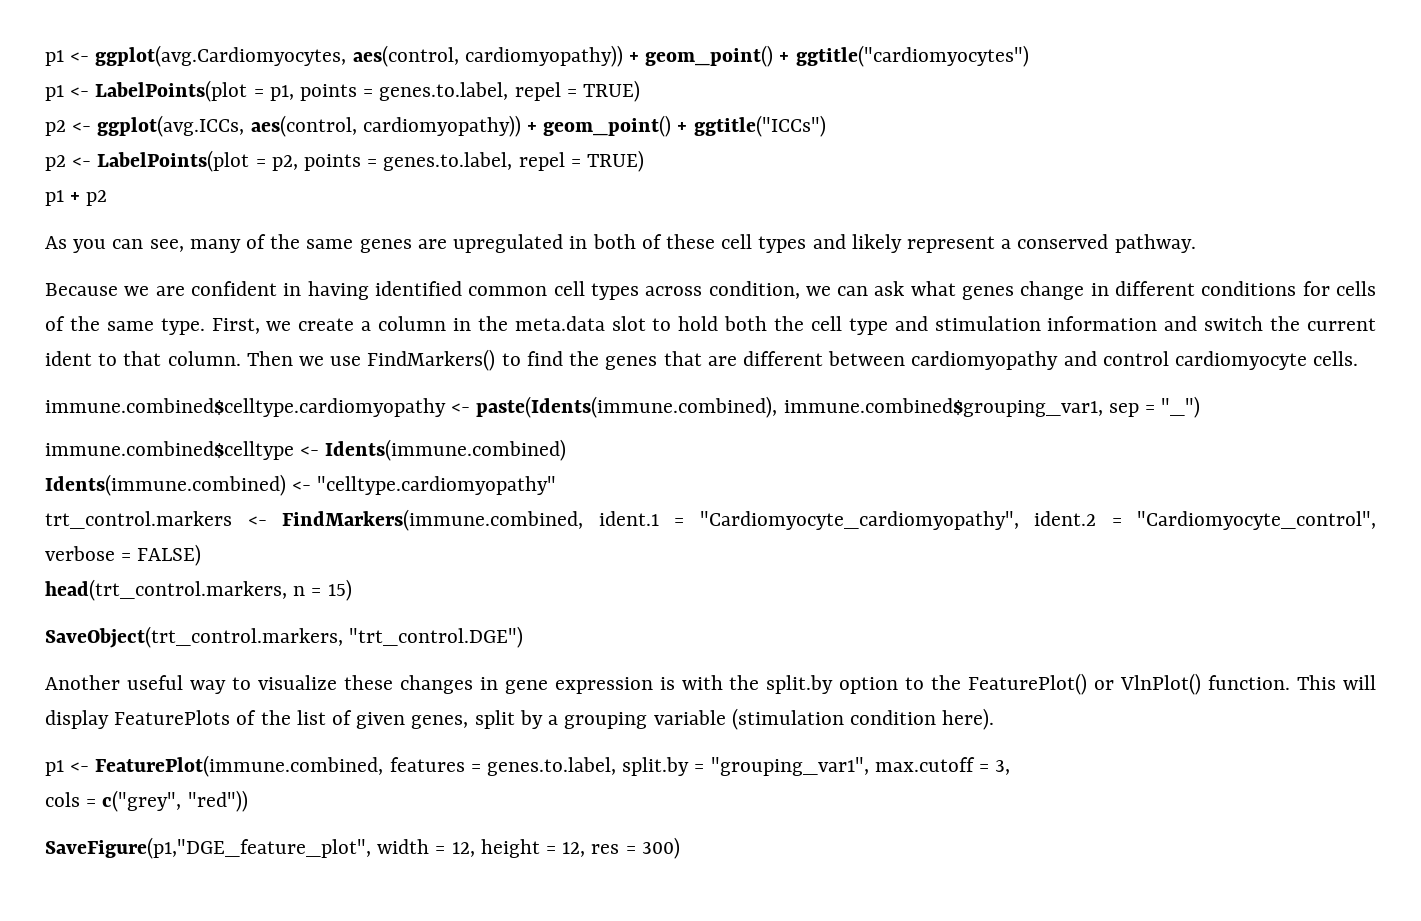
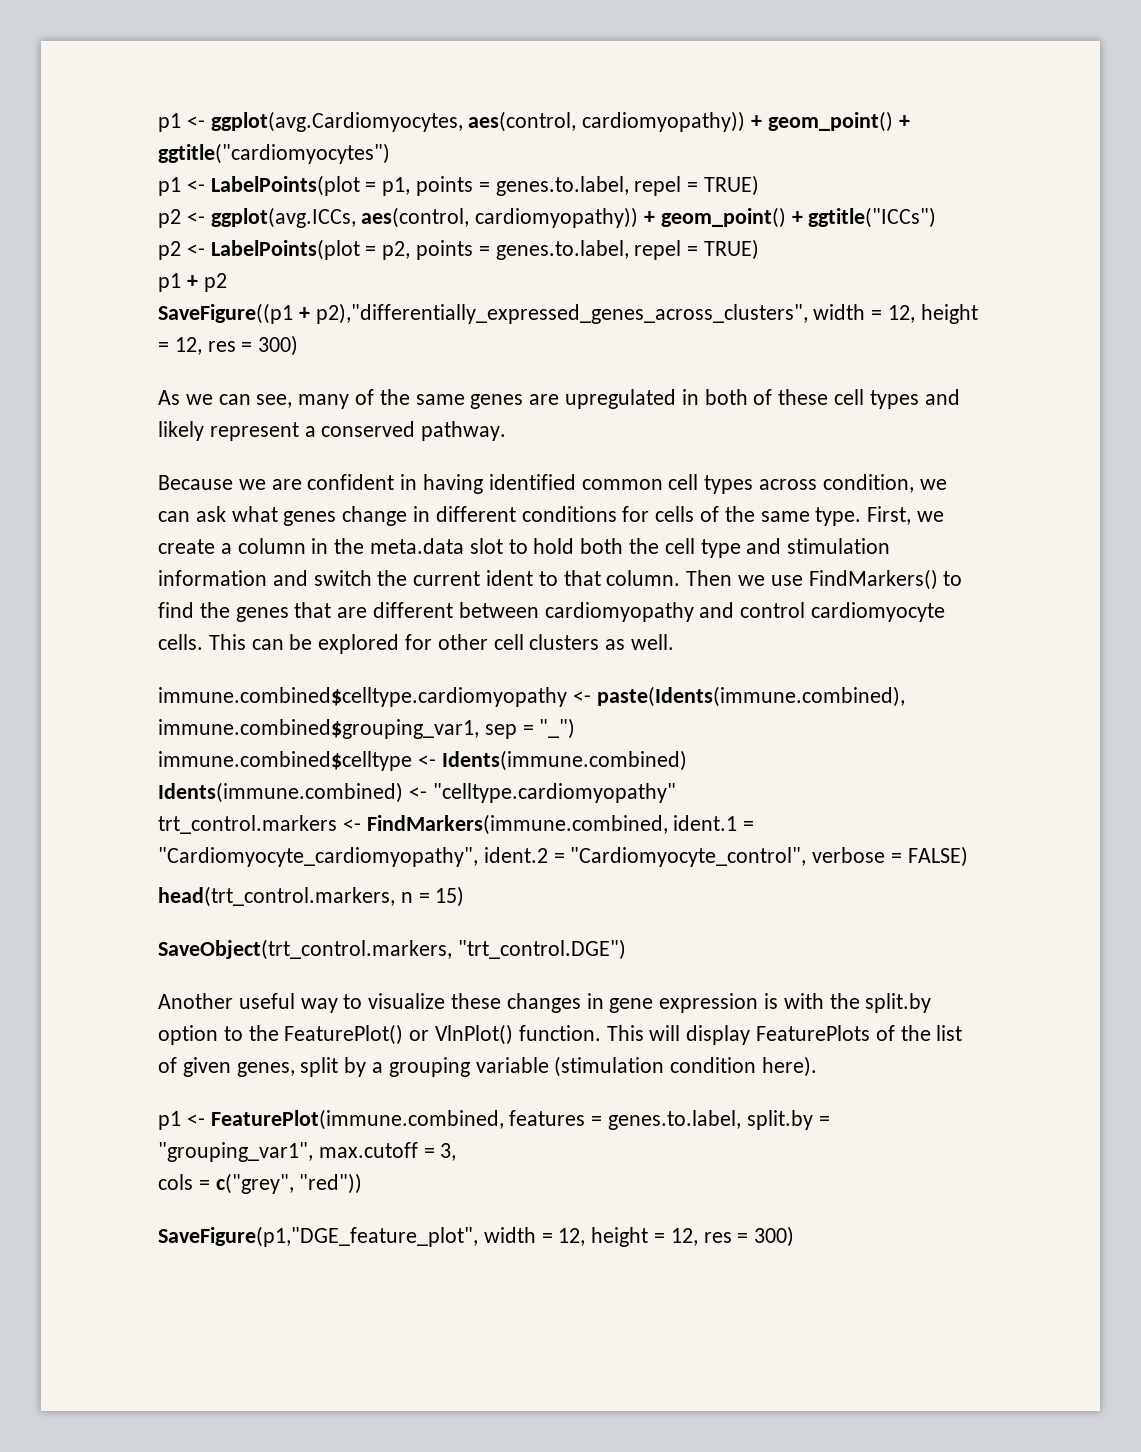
+ SaveFigure((p1 + p2),"differentially_expressed_genes_across_clusters", width = 12, height = 12, res = 300)
- As you can see, many of the same genes are upregulated in both of these cell types and likely represent a conserved pathway.
+ As we can see, many of the same genes are upregulated in both of these cell types and likely represent a conserved pathway.
+ This can be explored for other cell clusters as well.

